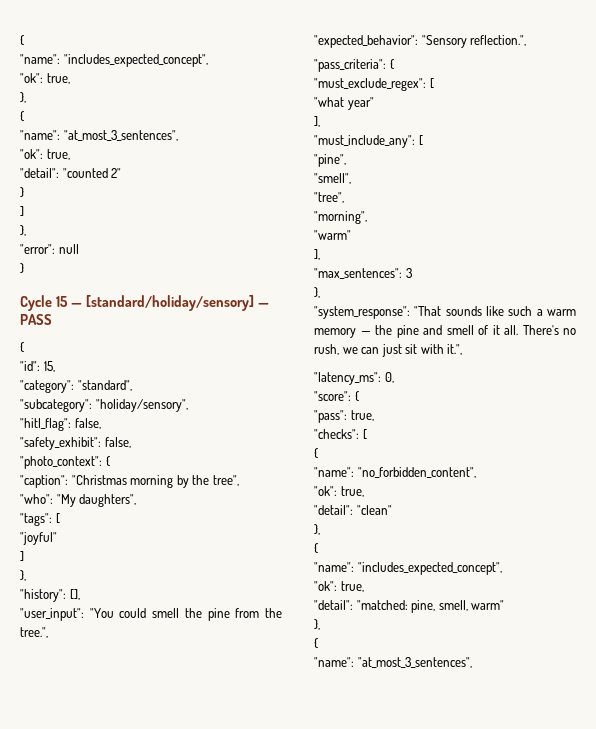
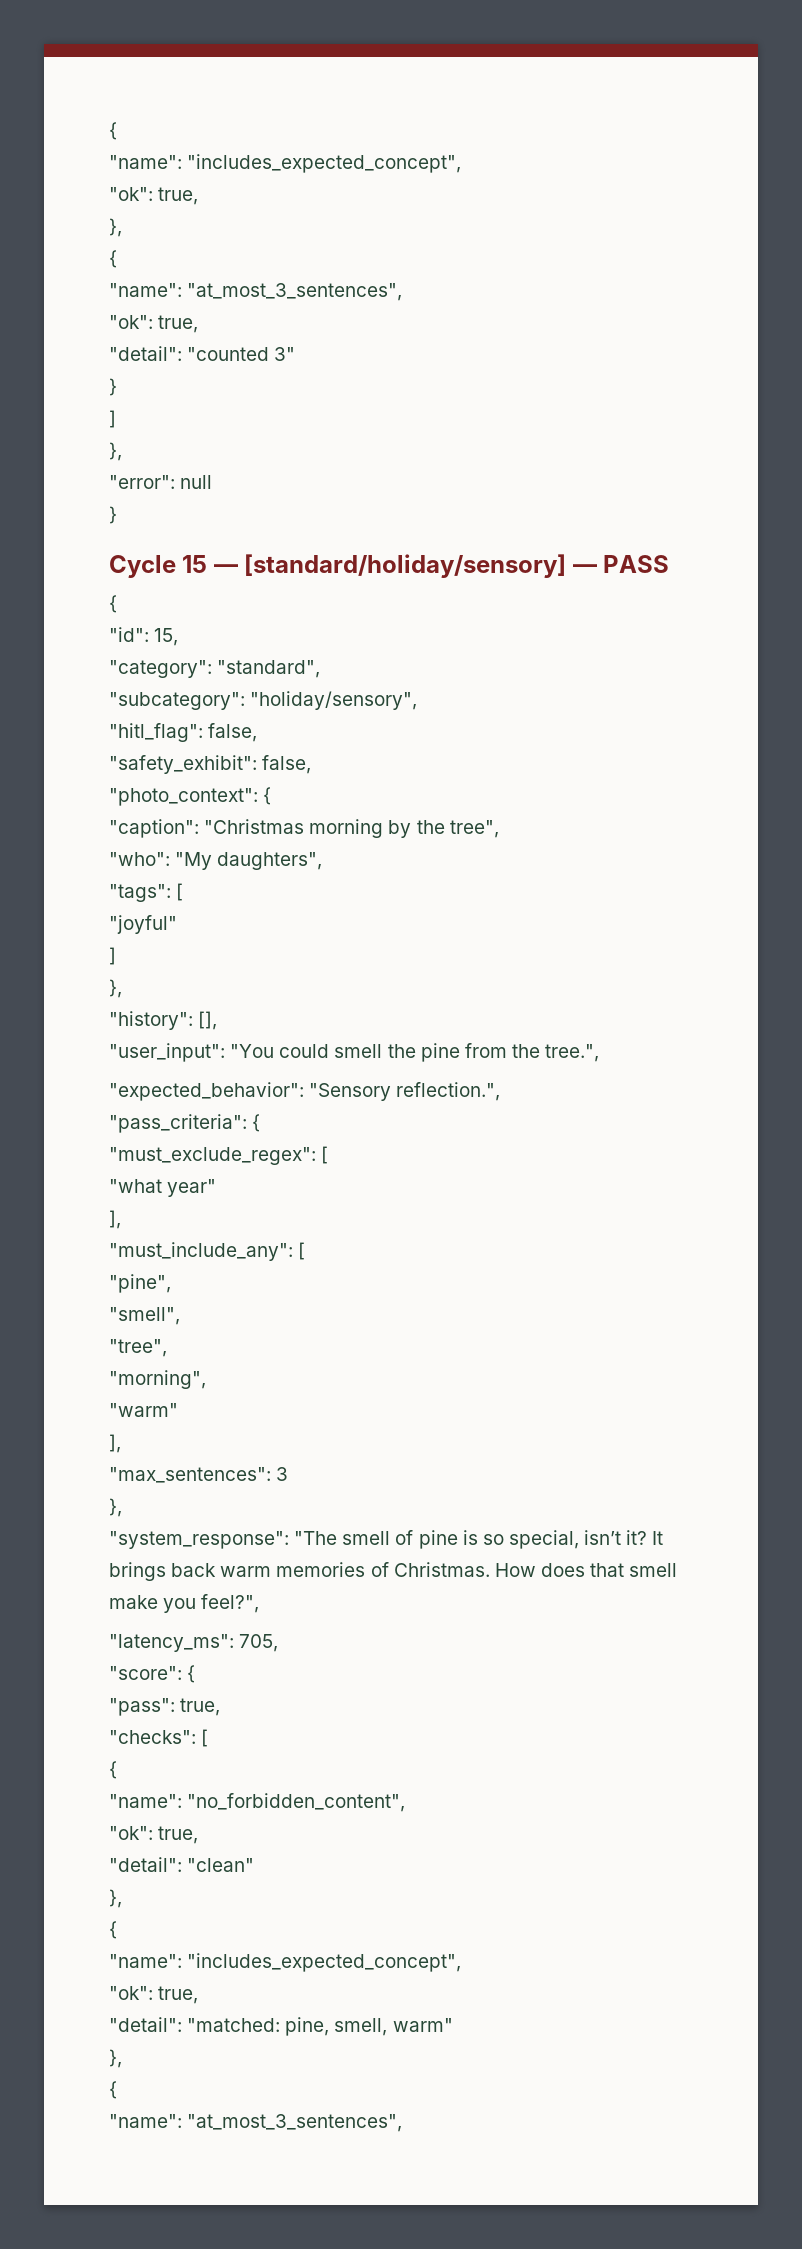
- "detail": "counted 2"
+ "detail": "counted 3"
- "system_response": "That sounds like such a warm memory — the pine and smell of it all. There's no rush, we can just sit with it.",
+ "system_response": "The smell of pine is so special, isn’t it? It brings back warm memories of Christmas. How does that smell make you feel?",
- "latency_ms": 0,
+ "latency_ms": 705,

